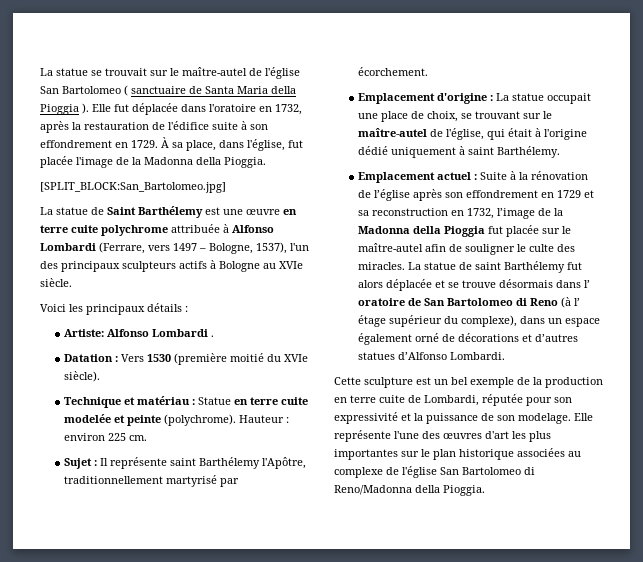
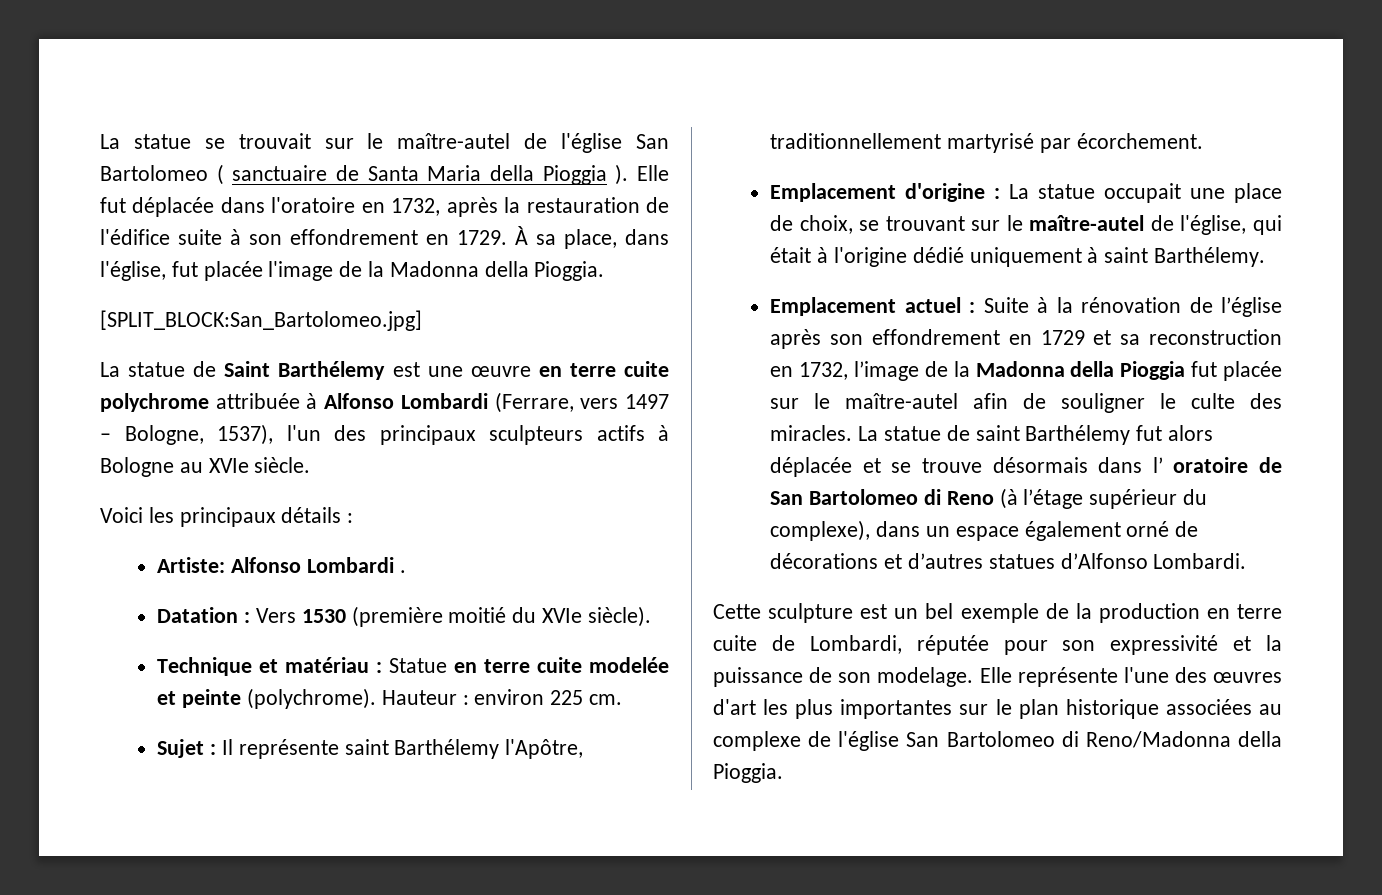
- La statue de saint Barthélemy fut alors déplacée et se trouve désormais dans l’ oratoire de San Bartolomeo di Reno (à l’ étage supérieur du complexe), dans un espace également orné de décorations et d’autres statues d’Alfonso Lombardi.
+ La statue de saint Barthélemy fut alors déplacée et se trouve désormais dans l’ oratoire de San Bartolomeo di Reno (à l’étage supérieur du complexe), dans un espace également orné de décorations et d’autres statues d’Alfonso Lombardi.

